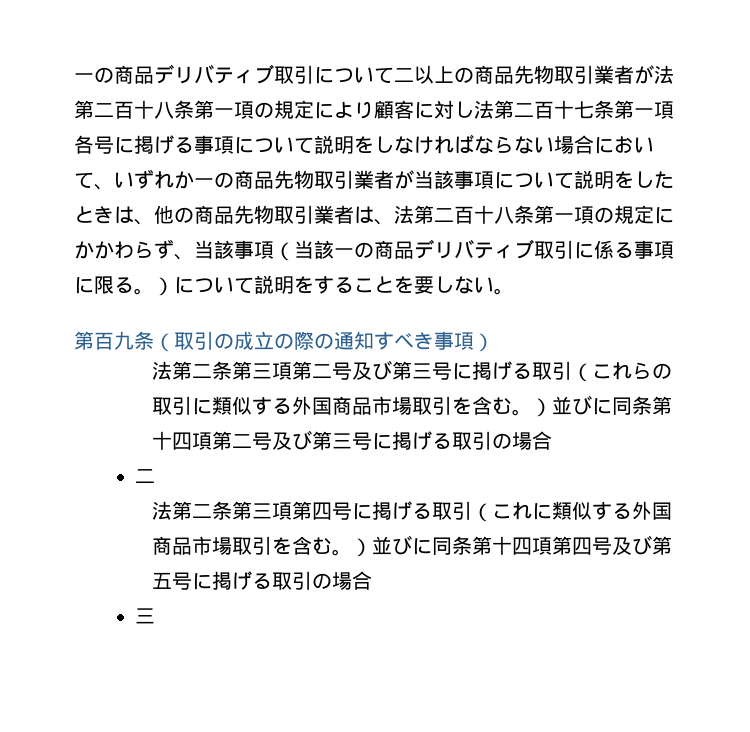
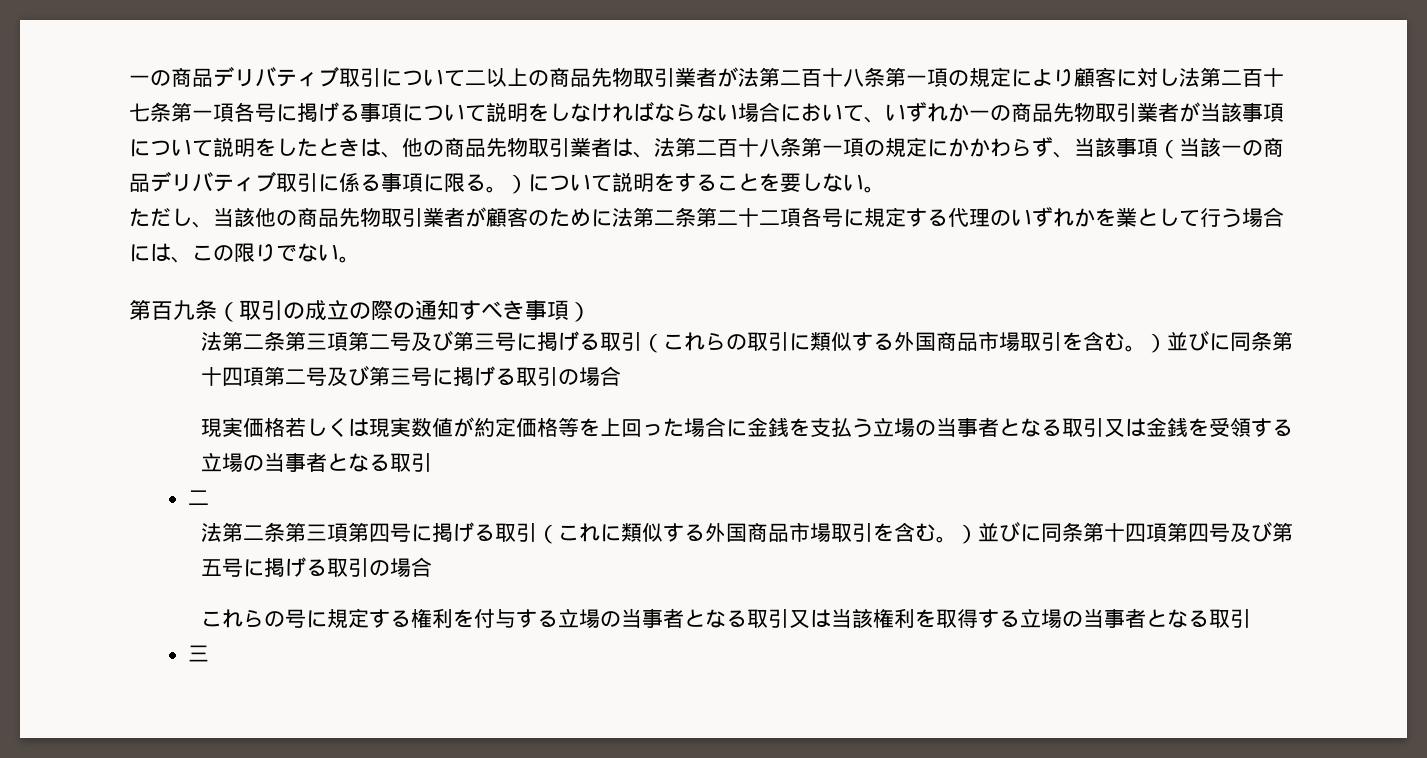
+ ただし、当該他の商品先物取引業者が顧客のために法第二条第二十二項各号に規定する代理のいずれかを業として行う場合には、この限りでない。
+ 現実価格若しくは現実数値が約定価格等を上回った場合に金銭を支払う立場の当事者となる取引又は金銭を受領する立場の当事者となる取引
+ これらの号に規定する権利を付与する立場の当事者となる取引又は当該権利を取得する立場の当事者となる取引

